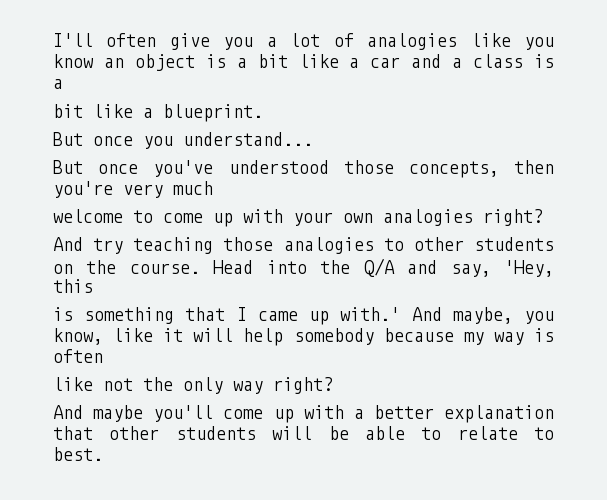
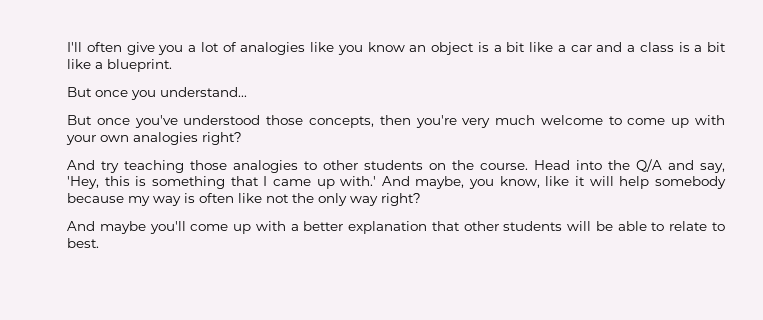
- I'll often give you a lot of analogies like you know an object is a bit like a car and a class is a
- bit like a blueprint.
+ I'll often give you a lot of analogies like you know an object is a bit like a car and a class is a bit like a blueprint.
- But once you've understood those concepts, then you're very much
- welcome to come up with your own analogies right?
+ But once you've understood those concepts, then you're very much welcome to come up with your own analogies right?
- Head into the Q/A and say, 'Hey, this
- is something that I came up with.'
+ Head into the Q/A and say, 'Hey, this is something that I came up with.'
- And maybe, you know, like it will help somebody because my way is often
- like not the only way right?
+ And maybe, you know, like it will help somebody because my way is often like not the only way right?

